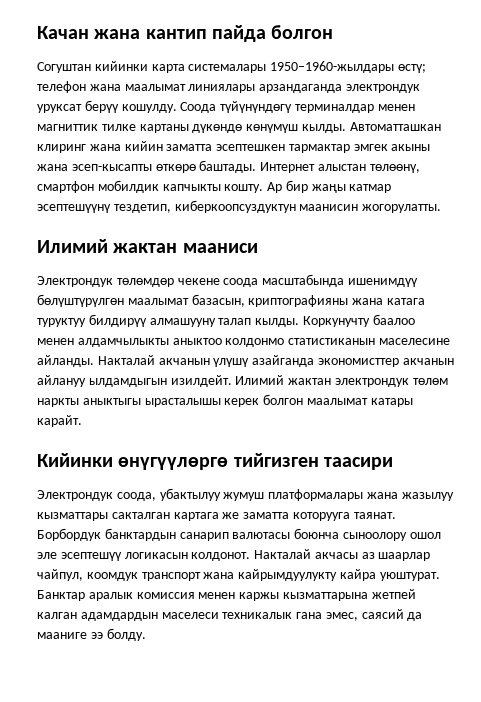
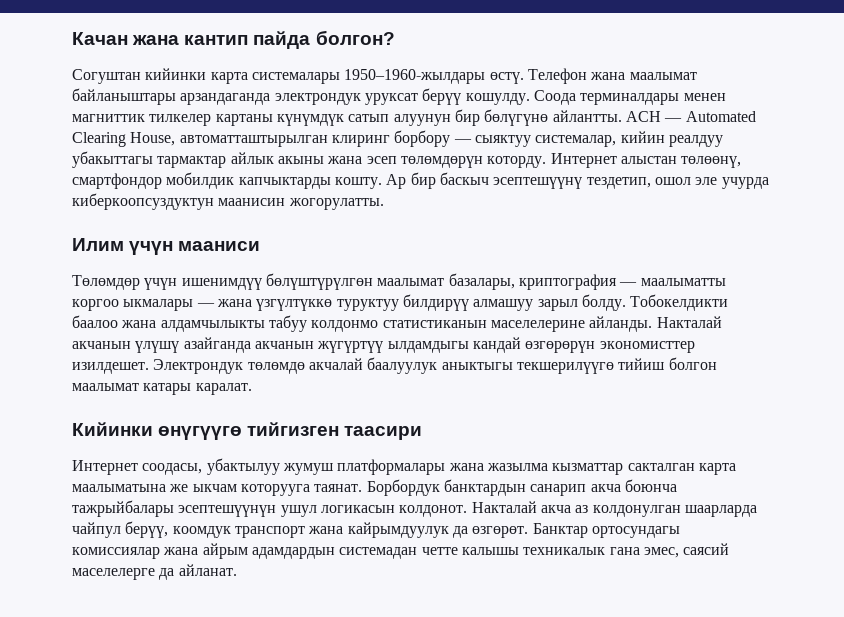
- Качан жана кантип пайда болгон
+ Качан жана кантип пайда болгон?
- Согуштан кийинки карта системалары 1950–1960-жылдары өстү; телефон жана маалымат линиялары арзандаганда электрондук уруксат берүү кошулду.
+ Согуштан кийинки карта системалары 1950–1960-жылдары өстү. Телефон жана маалымат байланыштары арзандаганда электрондук уруксат берүү кошулду.
- Соода түйүнүндөгү терминалдар менен магниттик тилке картаны дүкөндө көнүмүш кылды. Автоматташкан клиринг жана кийин заматта эсептешкен тармактар эмгек акыны жана эсеп-кысапты өткөрө баштады. Интернет алыстан төлөөнү, смартфон мобилдик капчыкты кошту. Ар бир жаңы катмар эсептешүүнү тездетип, киберкоопсуздуктун маанисин жогорулатты.
+ Соода терминалдары менен магниттик тилкелер картаны күнүмдүк сатып алуунун бир бөлүгүнө айлантты. ACH — Automated Clearing House, автоматташтырылган клиринг борбору — сыяктуу системалар, кийин реалдуу убакыттагы тармактар айлык акыны жана эсеп төлөмдөрүн которду. Интернет алыстан төлөөнү, смартфондор мобилдик капчыктарды кошту. Ар бир баскыч эсептешүүнү тездетип, ошол эле учурда киберкоопсуздуктун маанисин жогорулатты.
- Илимий жактан мааниси
+ Илим үчүн мааниси
- Электрондук төлөмдөр чекене соода масштабында ишенимдүү бөлүштүрүлгөн маалымат базасын, криптографияны жана катага туруктуу билдирүү алмашууну талап кылды. Коркунучту баалоо менен алдамчылыкты аныктоо колдонмо статистиканын маселесине айланды.
+ Төлөмдөр үчүн ишенимдүү бөлүштүрүлгөн маалымат базалары, криптография — маалыматты коргоо ыкмалары — жана үзгүлтүккө туруктуу билдирүү алмашуу зарыл болду. Тобокелдикти баалоо жана алдамчылыкты табуу колдонмо статистиканын маселелерине айланды.
- Накталай акчанын үлүшү азайганда экономисттер акчанын айлануу ылдамдыгын изилдейт. Илимий жактан электрондук төлөм наркты аныктыгы ырасталышы керек болгон маалымат катары карайт.
+ Накталай акчанын үлүшү азайганда акчанын жүгүртүү ылдамдыгы кандай өзгөрөрүн экономисттер изилдешет. Электрондук төлөмдө акчалай баалуулук аныктыгы текшерилүүгө тийиш болгон маалымат катары каралат.
- Кийинки өнүгүүлөргө тийгизген таасири
+ Кийинки өнүгүүгө тийгизген таасири
- Электрондук соода, убактылуу жумуш платформалары жана жазылуу кызматтары сакталган картага же заматта которууга таянат.
+ Интернет соодасы, убактылуу жумуш платформалары жана жазылма кызматтар сакталган карта маалыматына же ыкчам которууга таянат.
- Борбордук банктардын санарип валютасы боюнча сыноолору ошол эле эсептешүү логикасын колдонот. Накталай акчасы аз шаарлар чайпул, коомдук транспорт жана кайрымдуулукту кайра уюштурат. Банктар аралык комиссия менен каржы кызматтарына жетпей калган адамдардын маселеси техникалык гана эмес, саясий да мааниге ээ болду.
+ Борбордук банктардын санарип акча боюнча тажрыйбалары эсептешүүнүн ушул логикасын колдонот. Накталай акча аз колдонулган шаарларда чайпул берүү, коомдук транспорт жана кайрымдуулук да өзгөрөт. Банктар ортосундагы комиссиялар жана айрым адамдардын системадан четте калышы техникалык гана эмес, саясий маселелерге да айланат.

